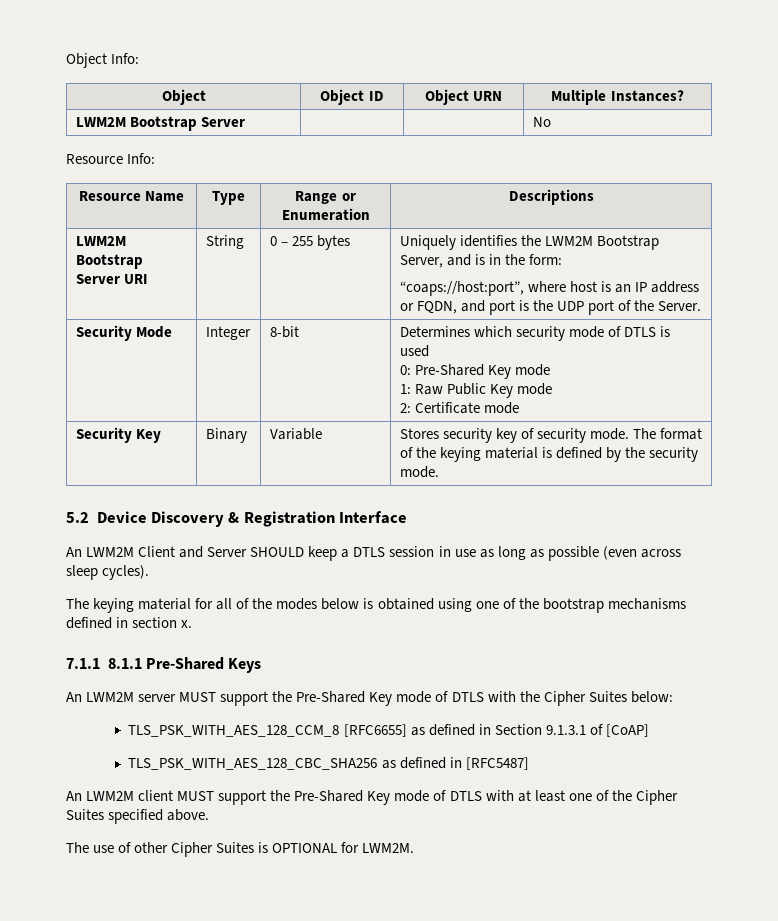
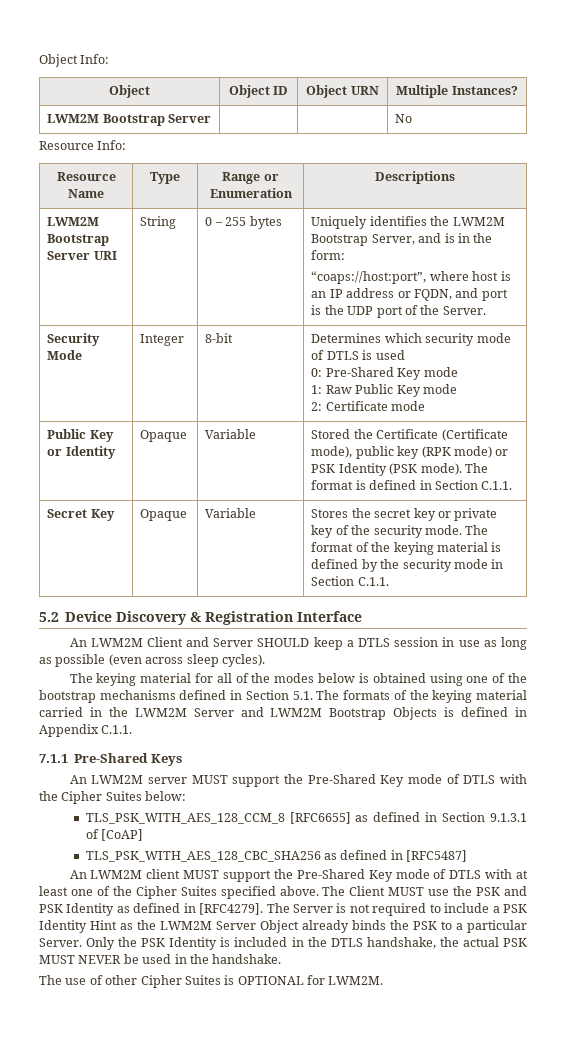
- Security Key | Binary | Variable | Stores security key of security mode. The format of the keying material is defined by the security mode.
+ Public Key or Identity | Opaque | Variable | Stored the Certificate (Certificate mode), public key (RPK mode) or PSK Identity (PSK mode). The format is defined in Section C.1.1.
+ Secret Key | Opaque | Variable | Stores the secret key or private key of the security mode. The format of the keying material is defined by the security mode in Section C.1.1.
- The keying material for all of the modes below is obtained using one of the bootstrap mechanisms defined in section x.
+ The keying material for all of the modes below is obtained using one of the bootstrap mechanisms defined in Section 5.1. The formats of the keying material carried in the LWM2M Server and LWM2M Bootstrap Objects is defined in Appendix C.1.1.
- 7.1.1 8.1.1 Pre-Shared Keys
+ 7.1.1 Pre-Shared Keys
+ The Client MUST use the PSK and PSK Identity as defined in [RFC4279]. The Server is not required to include a PSK Identity Hint as the LWM2M Server Object already binds the PSK to a particular Server. Only the PSK Identity is included in the DTLS handshake, the actual PSK MUST NEVER be used in the handshake.

